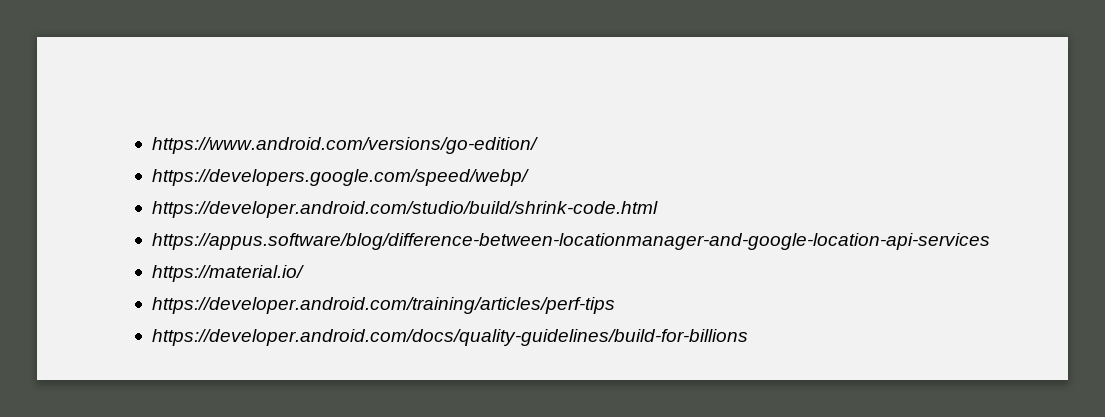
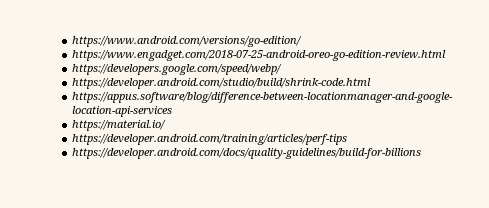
+ https://www.engadget.com/2018-07-25-android-oreo-go-edition-review.html

